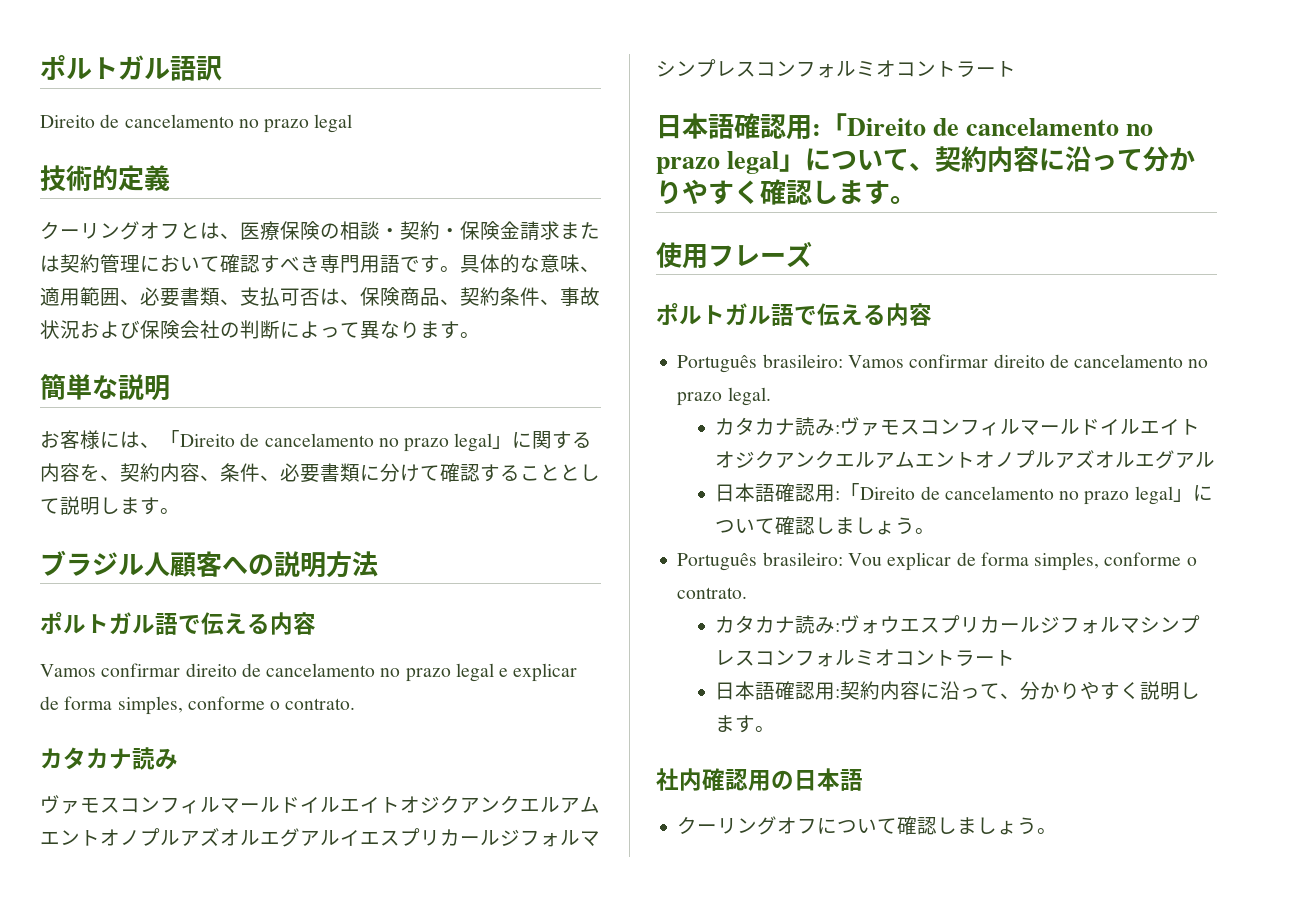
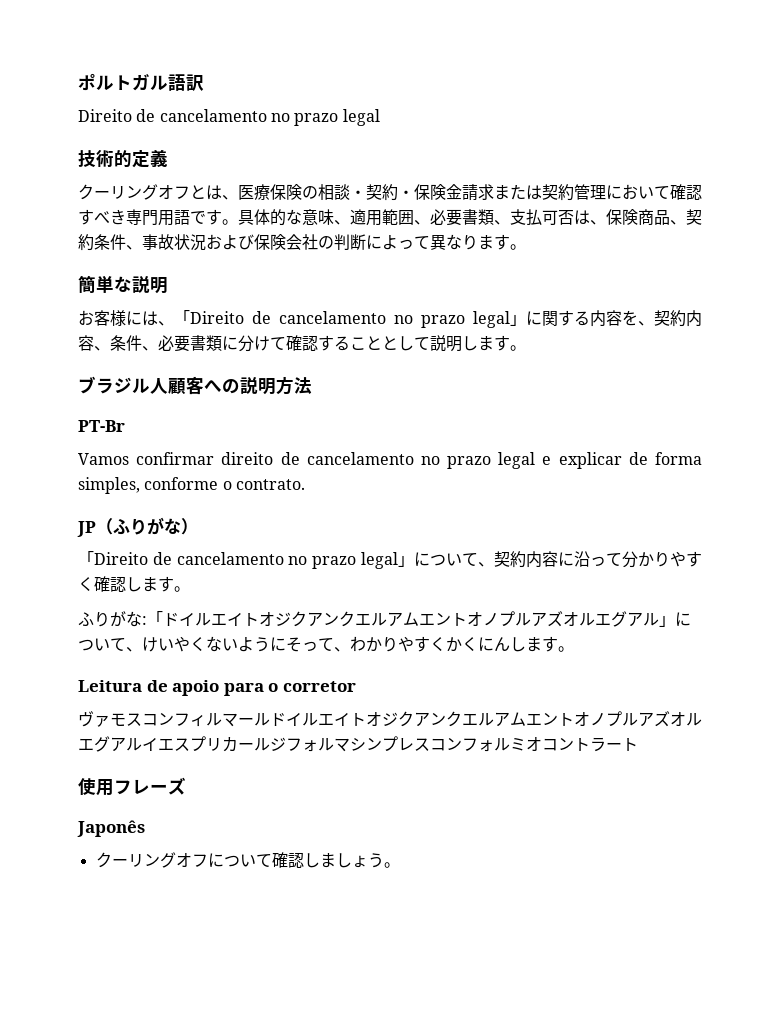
  ブラジル人顧客への説明方法
- ポルトガル語で伝える内容
+ PT-Br
  Vamos confirmar direito de cancelamento no prazo legal e explicar de forma simples, conforme o contrato.
- カタカナ読み
+ JP（ふりがな）
+ 「Direito de cancelamento no prazo legal」について、契約内容に沿って分かりやすく確認します。
+ ふりがな:「ドイルエイトオジクアンクエルアムエントオノプルアズオルエグアル」について、けいやくないようにそって、わかりやすくかくにんします。
+ Leitura de apoio para o corretor
- 日本語確認用:「Direito de cancelamento no prazo legal」について、契約内容に沿って分かりやすく確認します。
  使用フレーズ
- ポルトガル語で伝える内容
- Português brasileiro: Vamos confirmar direito de cancelamento no prazo legal.
- カタカナ読み:ヴァモスコンフィルマールドイルエイトオジクアンクエルアムエントオノプルアズオルエグアル
- 日本語確認用:「Direito de cancelamento no prazo legal」について確認しましょう。
- Português brasileiro: Vou explicar de forma simples, conforme o contrato.
- カタカナ読み:ヴォウエスプリカールジフォルマシンプレスコンフォルミオコントラート
- 日本語確認用:契約内容に沿って、分かりやすく説明します。
- 社内確認用の日本語
+ Japonês

